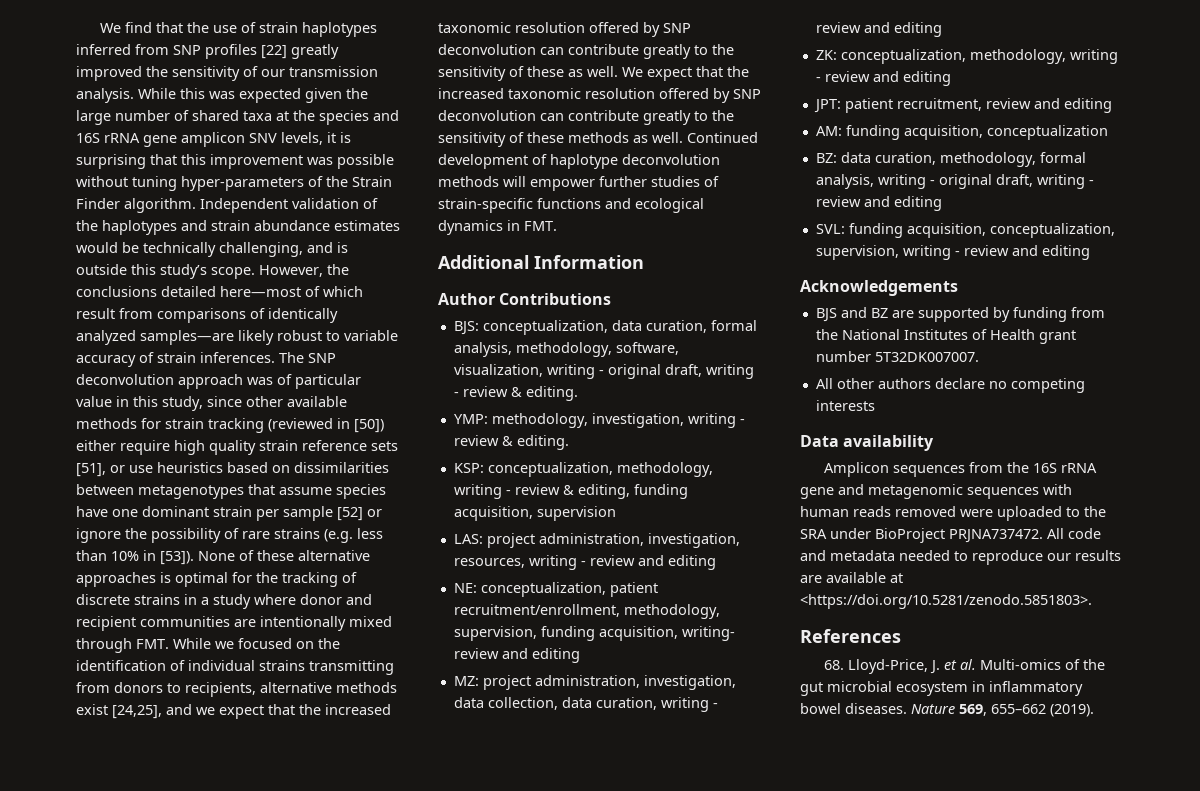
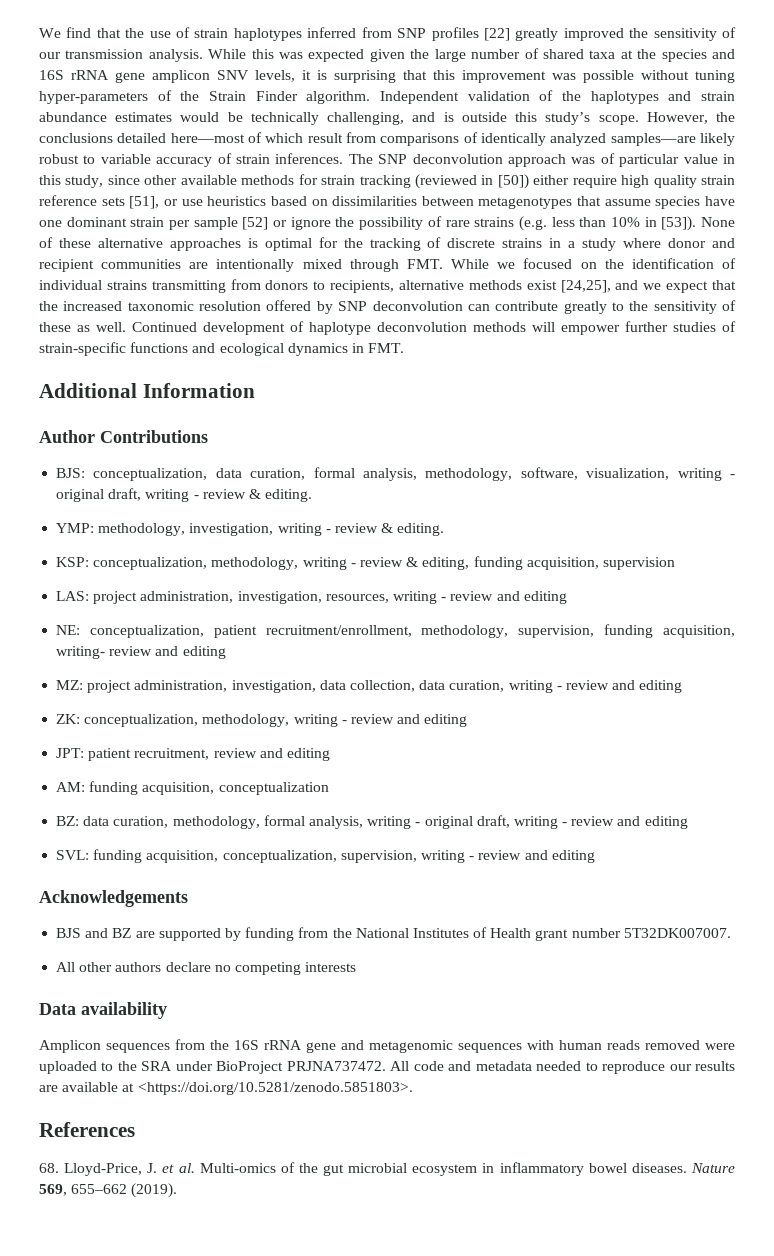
- We expect that the increased taxonomic resolution offered by SNP deconvolution can contribute greatly to the sensitivity of these methods as well.

